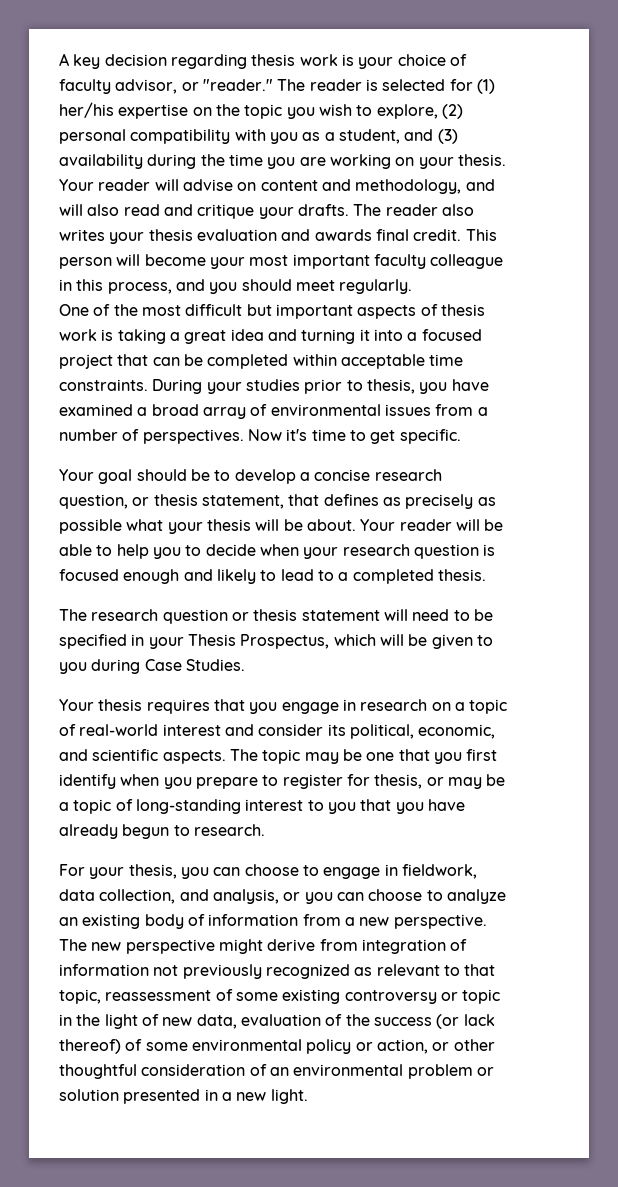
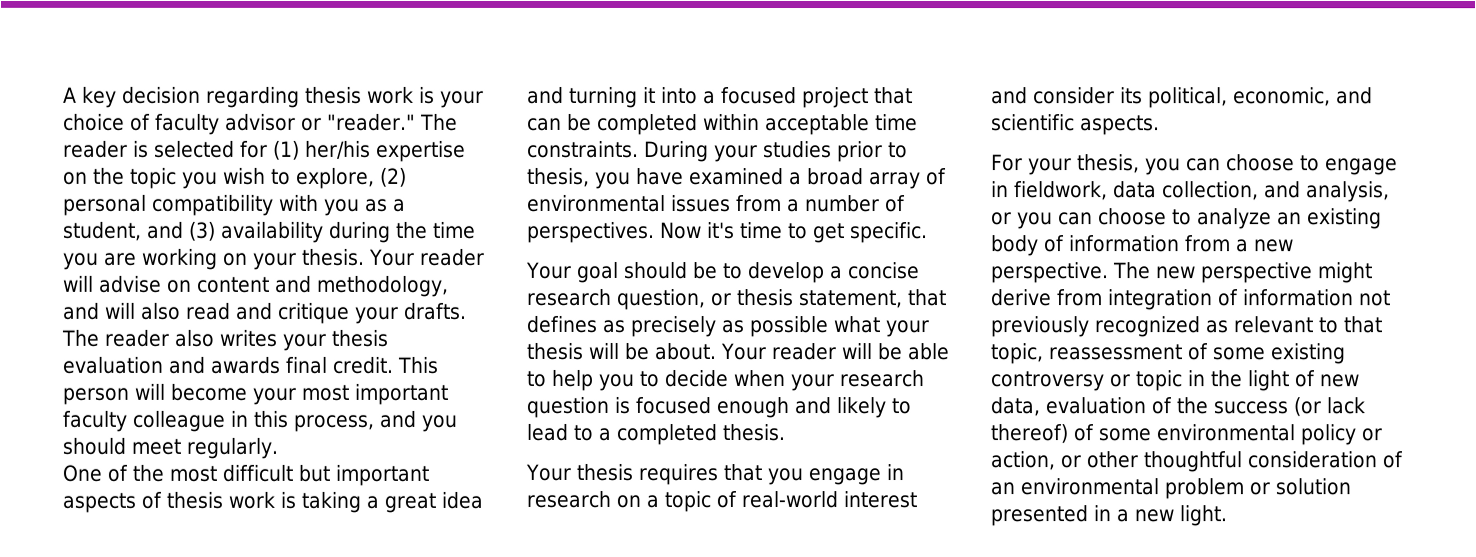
- A key decision regarding thesis work is your choice of faculty advisor, or "reader."
+ A key decision regarding thesis work is your choice of faculty advisor or "reader."
- The research question or thesis statement will need to be specified in your Thesis Prospectus, which will be given to you during Case Studies.
- The topic may be one that you first identify when you prepare to register for thesis, or may be a topic of long-standing interest to you that you have already begun to research.

